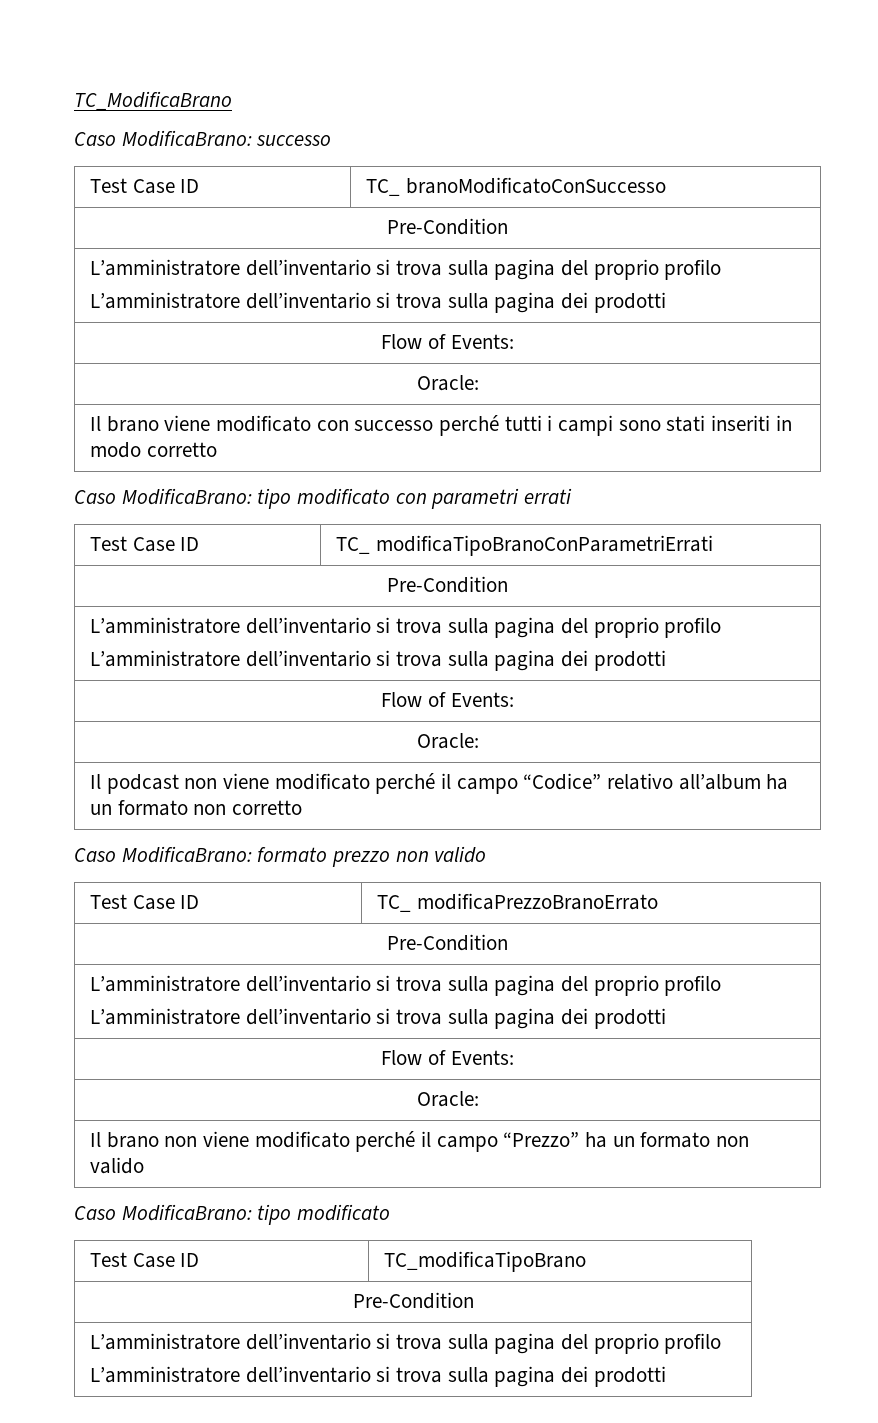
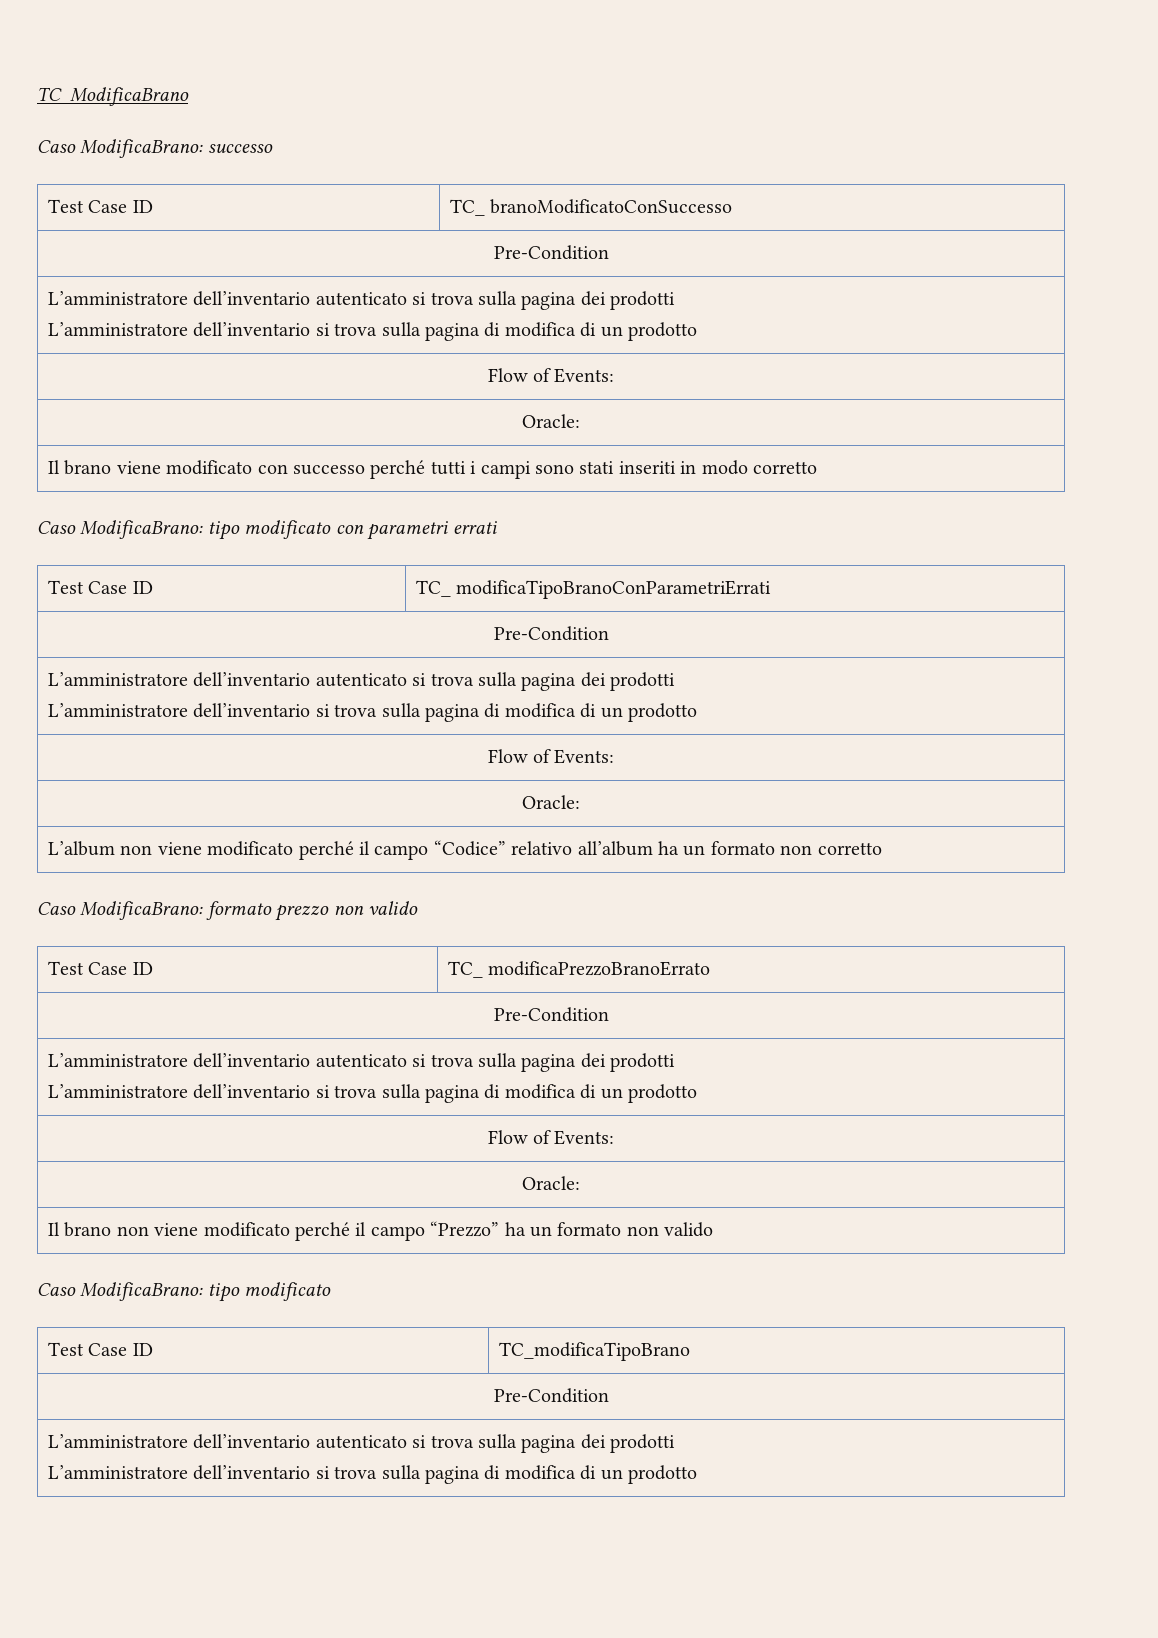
  Test Case ID | TC_ branoModificatoConSuccesso
  Pre-Condition
- L’amministratore dell’inventario si trova sulla pagina del proprio profilo
- L’amministratore dell’inventario si trova sulla pagina dei prodotti
+ L’amministratore dell’inventario autenticato si trova sulla pagina dei prodotti
+ L’amministratore dell’inventario si trova sulla pagina di modifica di un prodotto
  Test Case ID | TC_ modificaTipoBranoConParametriErrati
  Pre-Condition
- L’amministratore dell’inventario si trova sulla pagina del proprio profilo
- L’amministratore dell’inventario si trova sulla pagina dei prodotti
+ L’amministratore dell’inventario autenticato si trova sulla pagina dei prodotti
+ L’amministratore dell’inventario si trova sulla pagina di modifica di un prodotto
  Flow of Events:
  Oracle:
- Il podcast non viene modificato perché il campo “Codice” relativo all’album ha un formato non corretto
+ L’album non viene modificato perché il campo “Codice” relativo all’album ha un formato non corretto
  Test Case ID | TC_ modificaPrezzoBranoErrato
  Pre-Condition
- L’amministratore dell’inventario si trova sulla pagina del proprio profilo
- L’amministratore dell’inventario si trova sulla pagina dei prodotti
+ L’amministratore dell’inventario autenticato si trova sulla pagina dei prodotti
+ L’amministratore dell’inventario si trova sulla pagina di modifica di un prodotto
  Test Case ID | TC_modificaTipoBrano
  Pre-Condition
- L’amministratore dell’inventario si trova sulla pagina del proprio profilo
- L’amministratore dell’inventario si trova sulla pagina dei prodotti
+ L’amministratore dell’inventario autenticato si trova sulla pagina dei prodotti
+ L’amministratore dell’inventario si trova sulla pagina di modifica di un prodotto

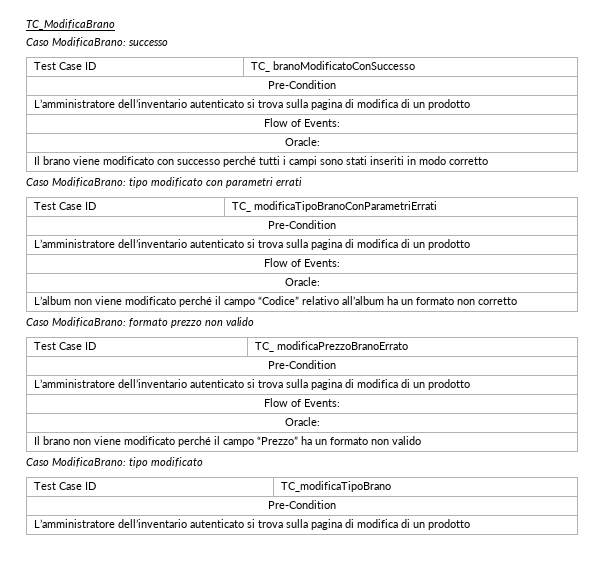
  Test Case ID | TC_ branoModificatoConSuccesso
  Pre-Condition
- L’amministratore dell’inventario autenticato si trova sulla pagina dei prodotti
- L’amministratore dell’inventario si trova sulla pagina di modifica di un prodotto
+ L’amministratore dell’inventario autenticato si trova sulla pagina di modifica di un prodotto
  Test Case ID | TC_ modificaTipoBranoConParametriErrati
  Pre-Condition
- L’amministratore dell’inventario autenticato si trova sulla pagina dei prodotti
- L’amministratore dell’inventario si trova sulla pagina di modifica di un prodotto
+ L’amministratore dell’inventario autenticato si trova sulla pagina di modifica di un prodotto
  Test Case ID | TC_ modificaPrezzoBranoErrato
  Pre-Condition
- L’amministratore dell’inventario autenticato si trova sulla pagina dei prodotti
- L’amministratore dell’inventario si trova sulla pagina di modifica di un prodotto
+ L’amministratore dell’inventario autenticato si trova sulla pagina di modifica di un prodotto
  Test Case ID | TC_modificaTipoBrano
  Pre-Condition
- L’amministratore dell’inventario autenticato si trova sulla pagina dei prodotti
- L’amministratore dell’inventario si trova sulla pagina di modifica di un prodotto
+ L’amministratore dell’inventario autenticato si trova sulla pagina di modifica di un prodotto

